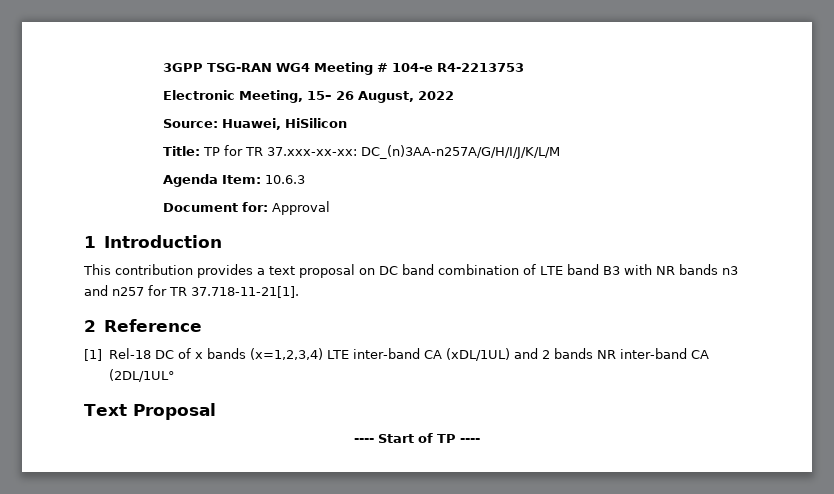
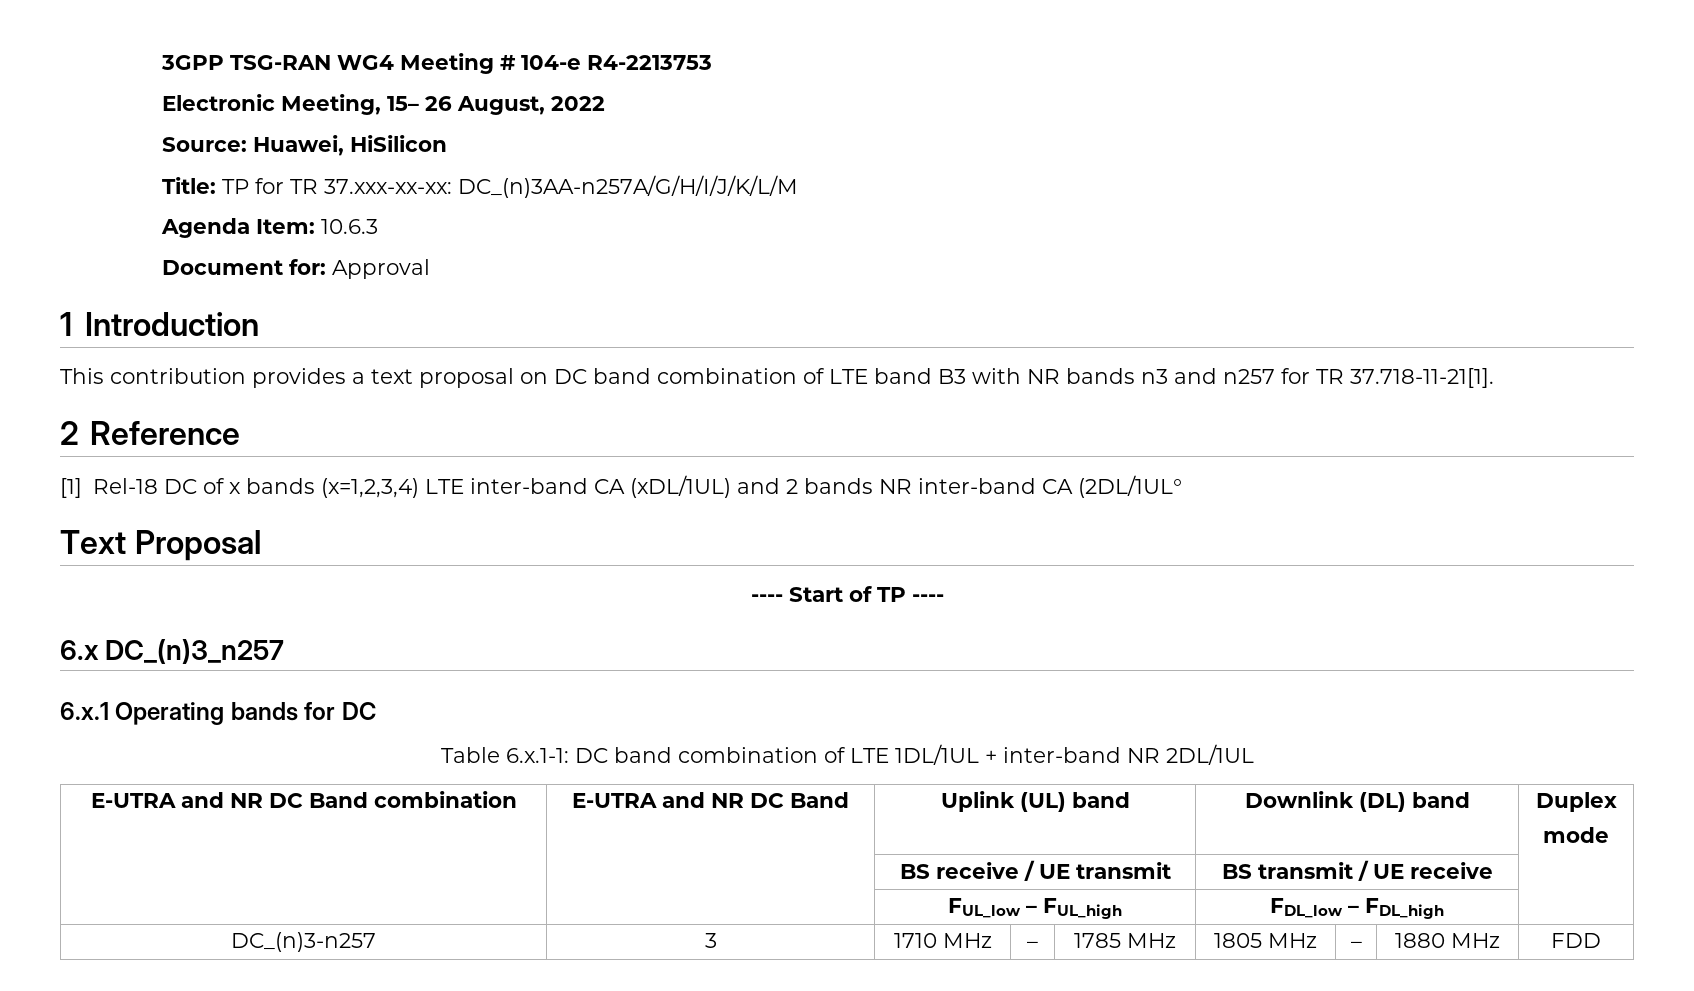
+ 6.x DC_(n)3_n257
+ 6.x.1 Operating bands for DC
+ Table 6.x.1-1: DC band combination of LTE 1DL/1UL + inter-band NR 2DL/1UL
+ E-UTRA and NR DC Band combination | E-UTRA and NR DC Band | Uplink (UL) band | Downlink (DL) band | Duplex
+ mode
+ | | BS receive / UE transmit | BS transmit / UE receive |
+ | | FUL_low – FUL_high | FDL_low – FDL_high |
+ DC_(n)3-n257 | 3 | 1710 MHz | – | 1785 MHz | 1805 MHz | – | 1880 MHz | FDD

